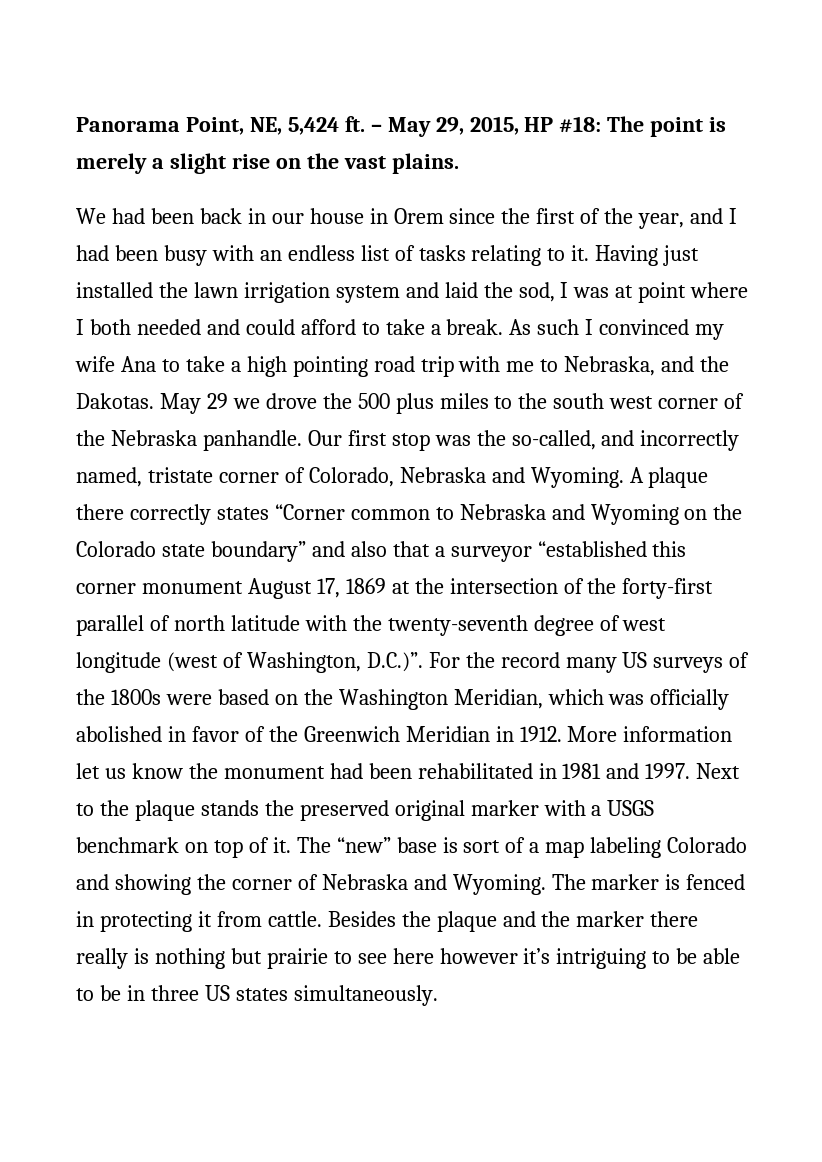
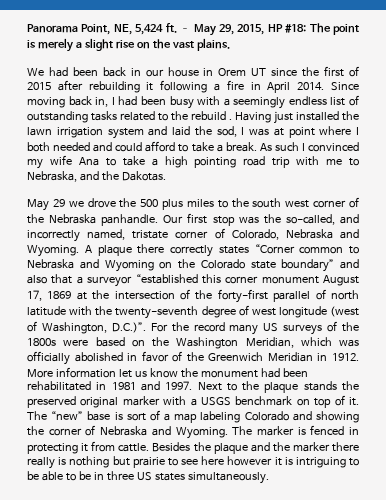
- We had been back in our house in Orem since the first of the year, and I had been busy with an endless list of tasks relating to it.
+ We had been back in our house in Orem UT since the first of 2015 after rebuilding it following a fire in April 2014. Since moving back in, I had been busy with a seemingly endless list of outstanding tasks related to the rebuild .
- As such I convinced my wife Ana to take a high pointing road trip with me to Nebraska, and the Dakotas. May 29 we drove the 500 plus miles to the south west corner of the Nebraska panhandle.
+ As such I convinced my wife Ana to take a high pointing road trip with me to Nebraska, and the Dakotas.
+ May 29 we drove the 500 plus miles to the south west corner of the Nebraska panhandle.
- Besides the plaque and the marker there really is nothing but prairie to see here however it’s intriguing to be able to be in three US states simultaneously.
+ Besides the plaque and the marker there really is nothing but prairie to see here however it is intriguing to be able to be in three US states simultaneously.

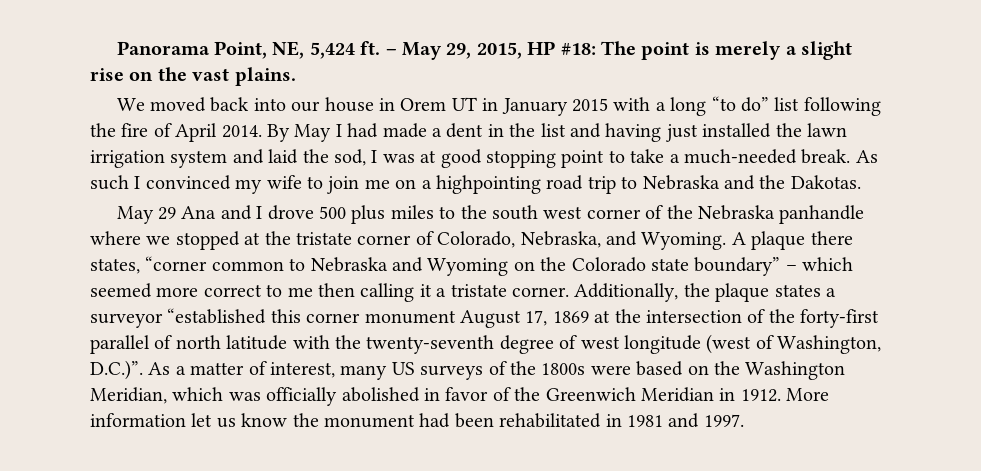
- We had been back in our house in Orem UT since the first of 2015 after rebuilding it following a fire in April 2014. Since moving back in, I had been busy with a seemingly endless list of outstanding tasks related to the rebuild . Having just installed the lawn irrigation system and laid the sod, I was at point where I both needed and could afford to take a break.
+ We moved back into our house in Orem UT in January 2015 with a long “to do” list following the fire of April 2014. By May I had made a dent in the list and having just installed the lawn irrigation system and laid the sod, I was at good stopping point to take a much-needed break.
- As such I convinced my wife Ana to take a high pointing road trip with me to Nebraska, and the Dakotas.
+ As such I convinced my wife to join me on a highpointing road trip to Nebraska and the Dakotas.
- May 29 we drove the 500 plus miles to the south west corner of the Nebraska panhandle. Our first stop was the so-called, and incorrectly named, tristate corner of Colorado, Nebraska and Wyoming.
+ May 29 Ana and I drove 500 plus miles to the south west corner of the Nebraska panhandle where we stopped at the tristate corner of Colorado, Nebraska, and Wyoming.
- A plaque there correctly states “Corner common to Nebraska and Wyoming on the Colorado state boundary” and also that a surveyor “established this corner monument August 17, 1869 at the intersection of the forty-first parallel of north latitude with the twenty-seventh degree of west longitude (west of Washington, D.C.)”. For the record many US surveys of the 1800s were based on the Washington Meridian, which was officially abolished in favor of the Greenwich Meridian in 1912.
+ A plaque there states, “corner common to Nebraska and Wyoming on the Colorado state boundary” – which seemed more correct to me then calling it a tristate corner. Additionally, the plaque states a surveyor “established this corner monument August 17, 1869 at the intersection of the forty-first parallel of north latitude with the twenty-seventh degree of west longitude (west of Washington, D.C.)”. As a matter of interest, many US surveys of the 1800s were based on the Washington Meridian, which was officially abolished in favor of the Greenwich Meridian in 1912.
- Next to the plaque stands the preserved original marker with a USGS benchmark on top of it. The “new” base is sort of a map labeling Colorado and showing the corner of Nebraska and Wyoming. The marker is fenced in protecting it from cattle. Besides the plaque and the marker there really is nothing but prairie to see here however it is intriguing to be able to be in three US states simultaneously.

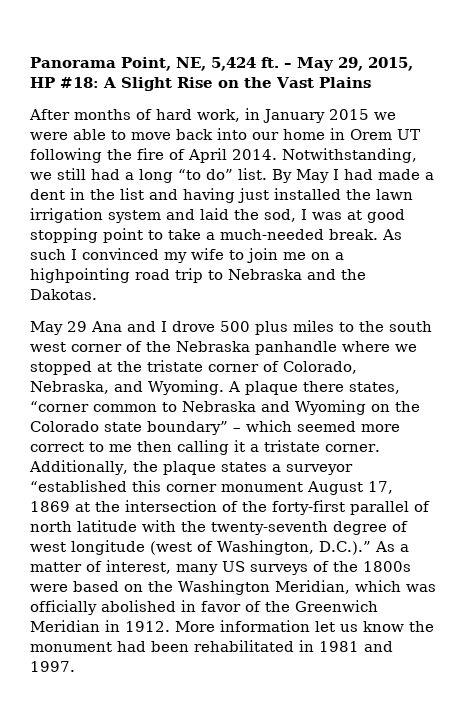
- – May 29, 2015, HP #18: The point is merely a slight rise on the vast plains.
- We moved back into our house in Orem UT in January 2015 with a long “to do” list following the fire of April 2014.
+ – May 29, 2015, HP #18: A Slight Rise on the Vast Plains
+ After months of hard work, in January 2015 we were able to move back into our home in Orem UT following the fire of April 2014.
+ Notwithstanding, we still had a long “to do” list.
- Additionally, the plaque states a surveyor “established this corner monument August 17, 1869 at the intersection of the forty-first parallel of north latitude with the twenty-seventh degree of west longitude (west of Washington, D.C.)”. As a matter of interest, many US surveys of the 1800s were based on the Washington Meridian, which was officially abolished in favor of the Greenwich Meridian in 1912.
+ Additionally, the plaque states a surveyor “established this corner monument August 17, 1869 at the intersection of the forty-first parallel of north latitude with the twenty-seventh degree of west longitude (west of Washington, D.C.).” As a matter of interest, many US surveys of the 1800s were based on the Washington Meridian, which was officially abolished in favor of the Greenwich Meridian in 1912.

